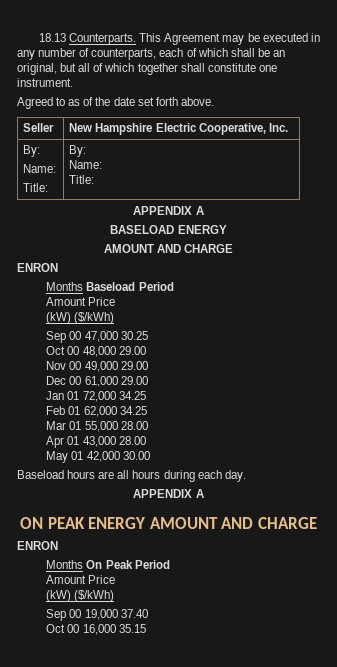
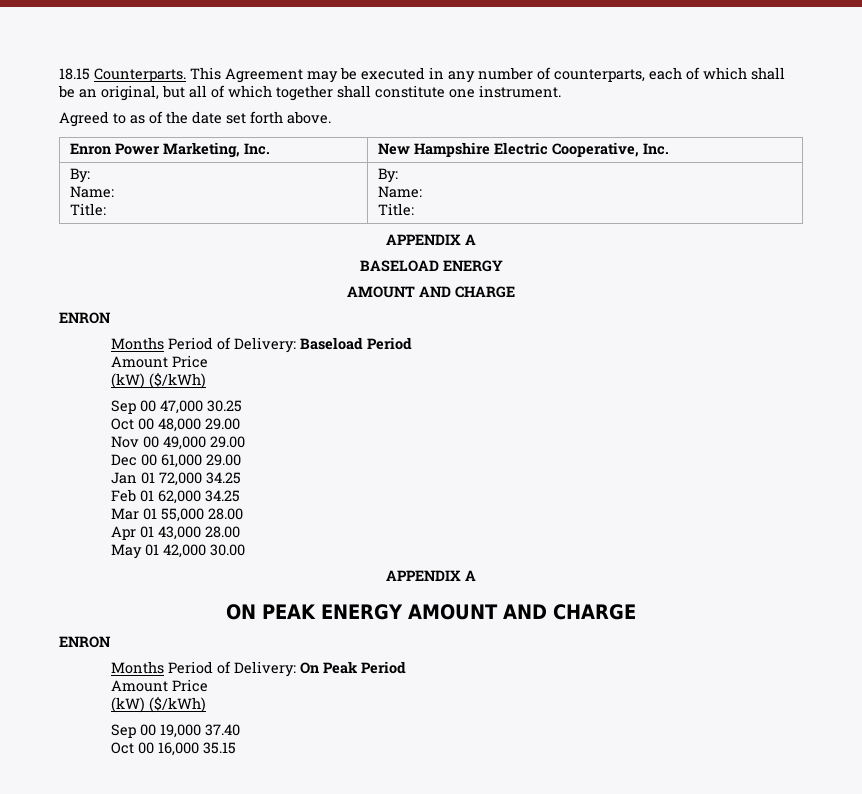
- 18.13 Counterparts.
+ 18.15 Counterparts.
- Seller | New Hampshire Electric Cooperative, Inc.
+ Enron Power Marketing, Inc. | New Hampshire Electric Cooperative, Inc.
- Months Baseload Period
+ Months Period of Delivery: Baseload Period
- Baseload hours are all hours during each day.
- Months On Peak Period
+ Months Period of Delivery: On Peak Period

